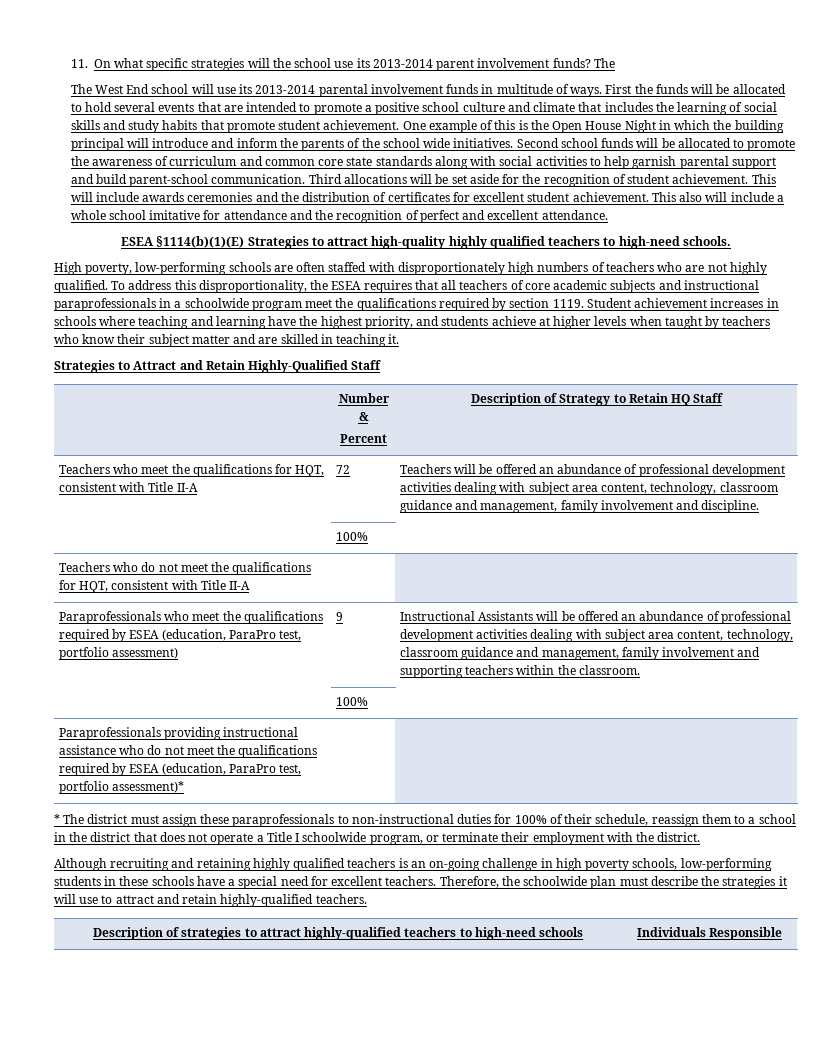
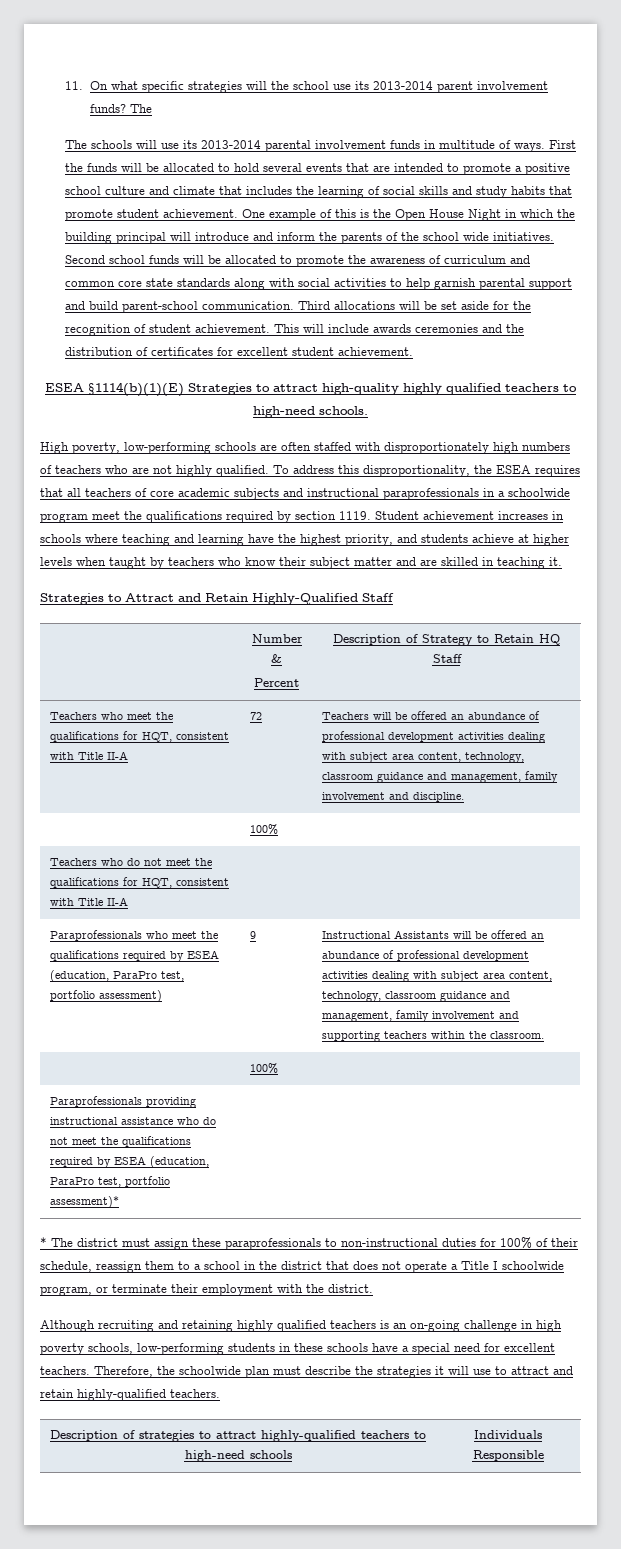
- The West End school will use its 2013-2014 parental involvement funds in multitude of ways.
+ The schools will use its 2013-2014 parental involvement funds in multitude of ways.
- This also will include a whole school imitative for attendance and the recognition of perfect and excellent attendance.

